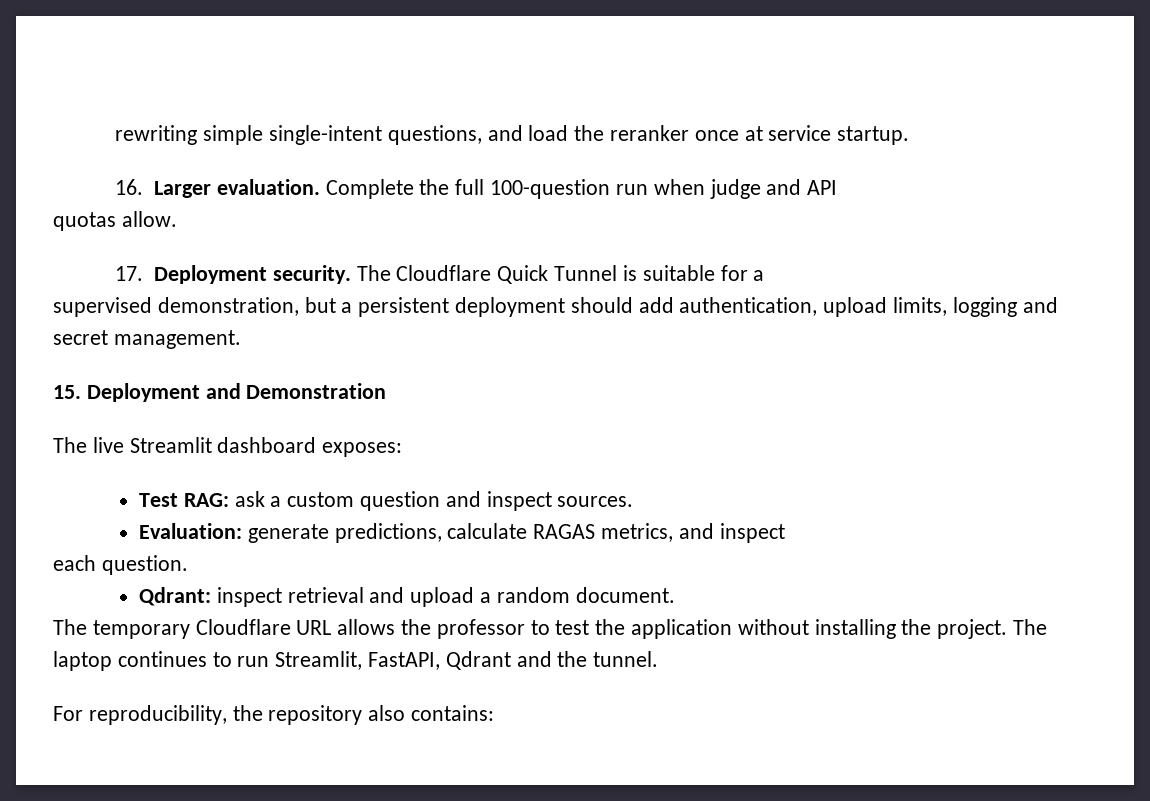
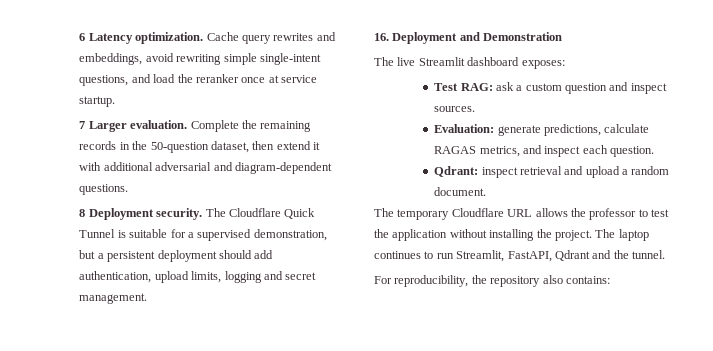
- rewriting simple single-intent questions, and load the reranker once at service startup.
+ 6 Latency optimization. Cache query rewrites and embeddings, avoid rewriting simple single-intent questions, and load the reranker once at service startup.
- 16. Larger evaluation.
+ 7 Larger evaluation.
- Complete the full 100-question run when judge and API
- quotas allow.
- 17. Deployment security.
+ Complete the remaining records in the 50-question dataset, then extend it with additional adversarial and diagram-dependent questions.
+ 8 Deployment security.
- The Cloudflare Quick Tunnel is suitable for a
- supervised demonstration, but a persistent deployment should add authentication, upload limits, logging and secret management.
+ The Cloudflare Quick Tunnel is suitable for a supervised demonstration, but a persistent deployment should add authentication, upload limits, logging and secret management.
- 15. Deployment and Demonstration
+ 16. Deployment and Demonstration
- Evaluation: generate predictions, calculate RAGAS metrics, and inspect
- each question.
+ Evaluation: generate predictions, calculate RAGAS metrics, and inspect each question.

